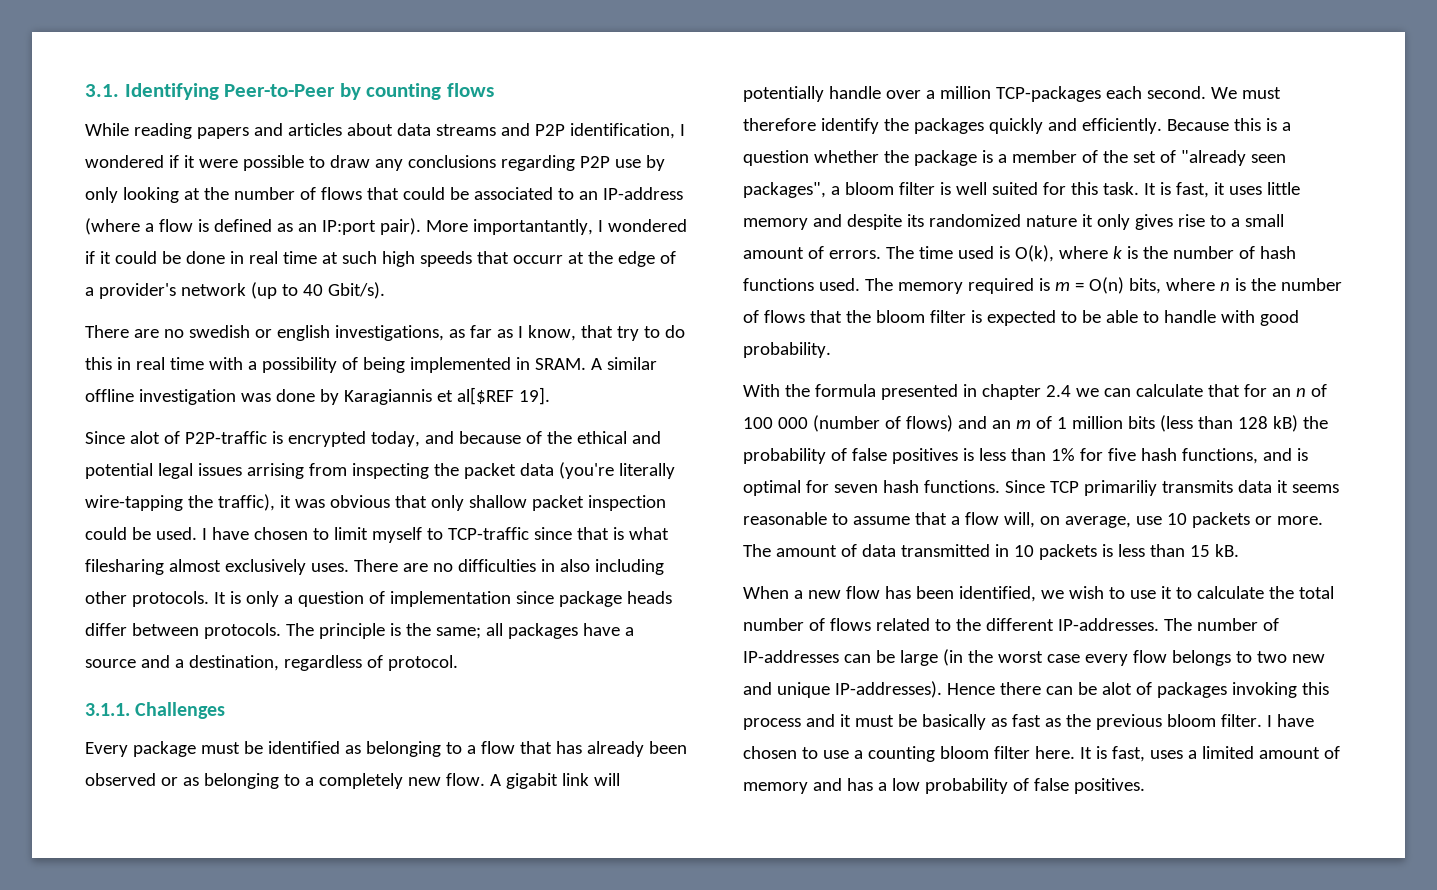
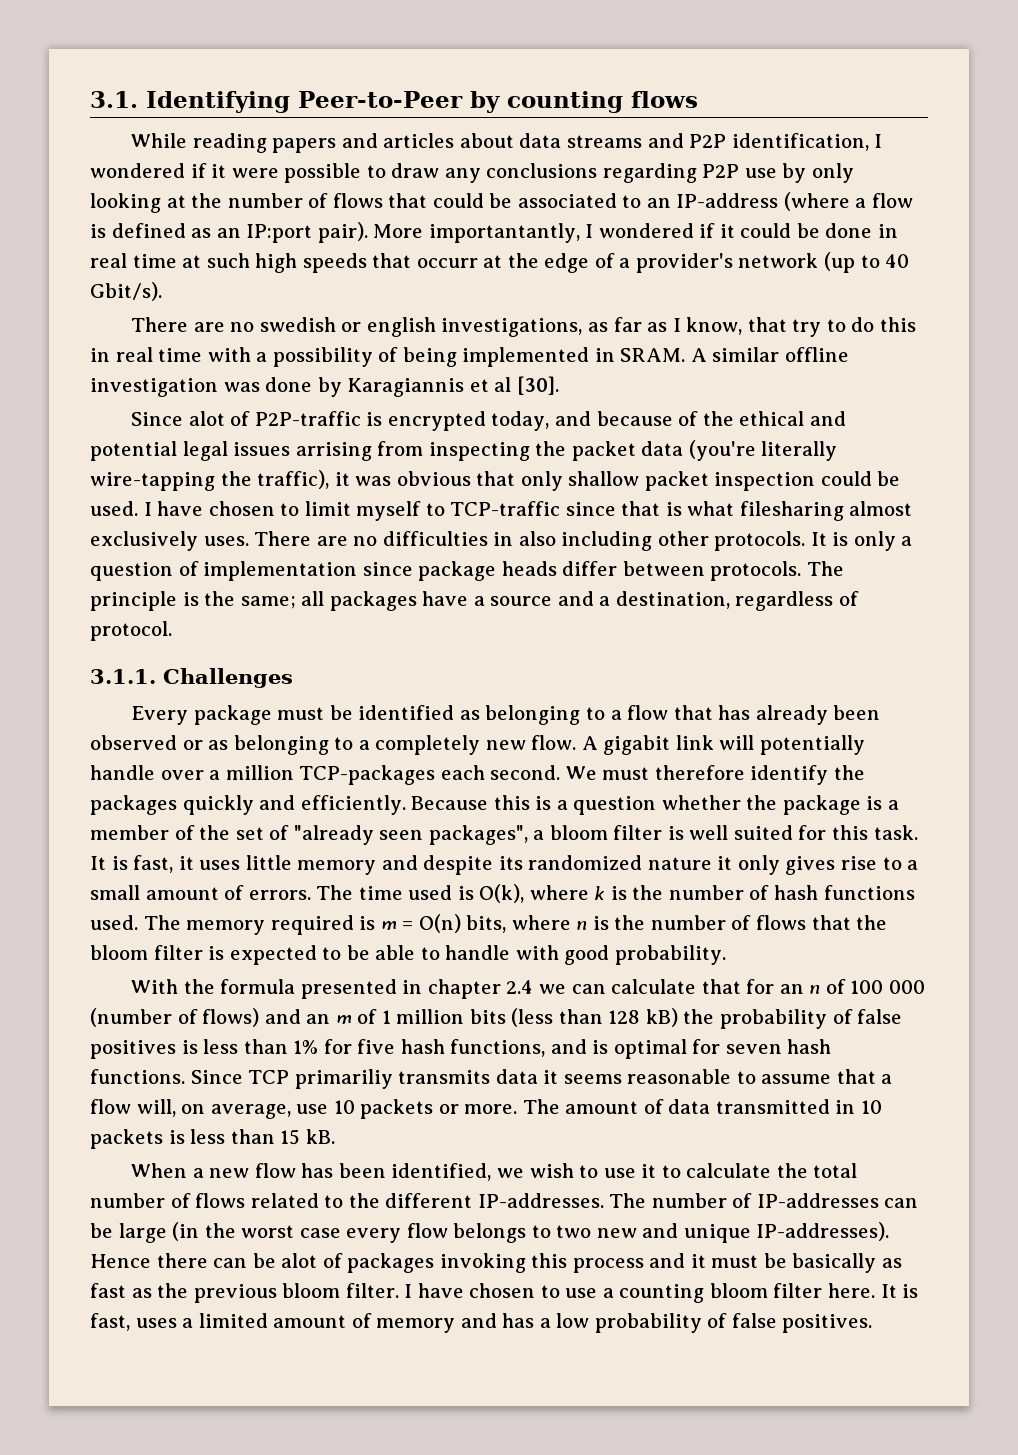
- A similar offline investigation was done by Karagiannis et al[$REF 19].
+ A similar offline investigation was done by Karagiannis et al [30].

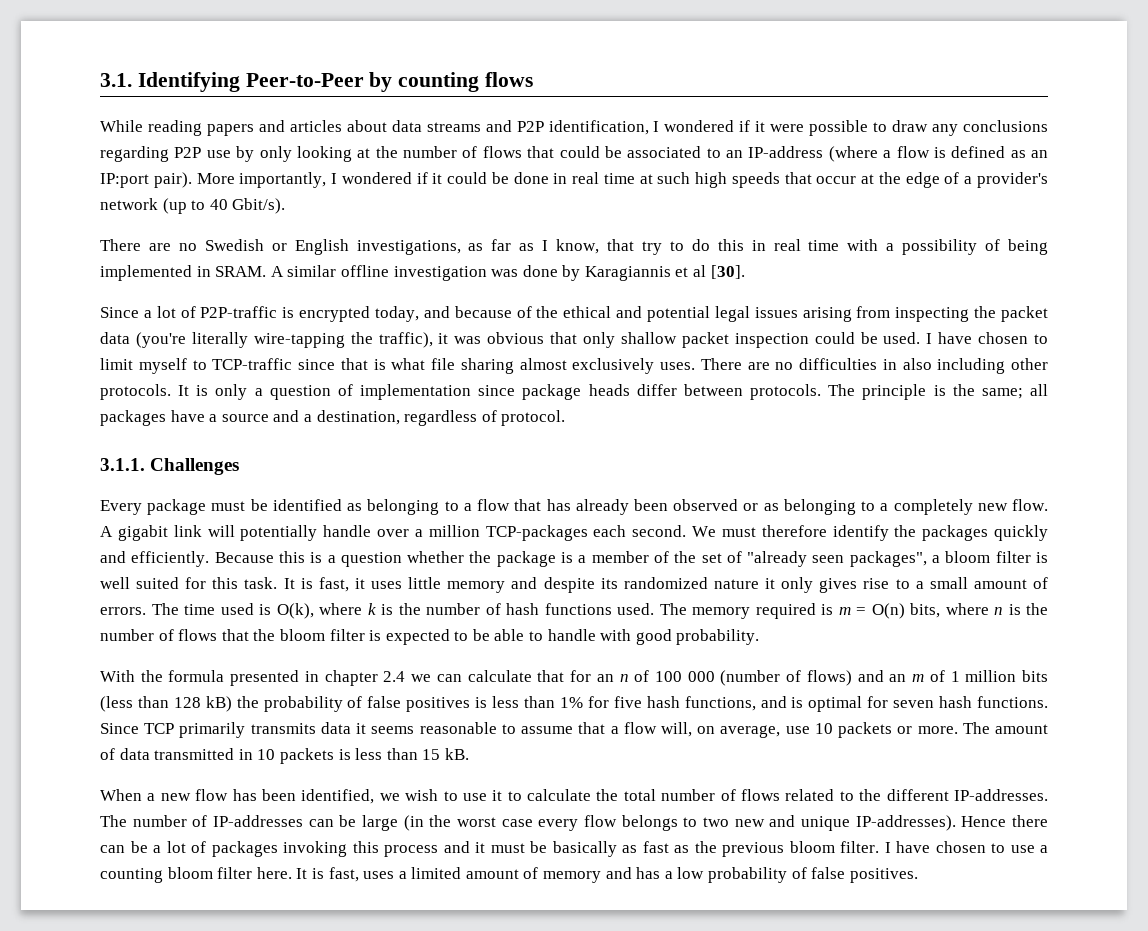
- More importantantly, I wondered if it could be done in real time at such high speeds that occurr at the edge of a provider's network (up to 40 Gbit/s).
+ More importantly, I wondered if it could be done in real time at such high speeds that occur at the edge of a provider's network (up to 40 Gbit/s).
- There are no swedish or english investigations, as far as I know, that try to do this in real time with a possibility of being implemented in SRAM.
+ There are no Swedish or English investigations, as far as I know, that try to do this in real time with a possibility of being implemented in SRAM.
- Since alot of P2P-traffic is encrypted today, and because of the ethical and potential legal issues arrising from inspecting the packet data (you're literally wire-tapping the traffic), it was obvious that only shallow packet inspection could be used.
+ Since a lot of P2P-traffic is encrypted today, and because of the ethical and potential legal issues arising from inspecting the packet data (you're literally wire-tapping the traffic), it was obvious that only shallow packet inspection could be used.
- I have chosen to limit myself to TCP-traffic since that is what filesharing almost exclusively uses.
+ I have chosen to limit myself to TCP-traffic since that is what file sharing almost exclusively uses.
- Since TCP primariliy transmits data it seems reasonable to assume that a flow will, on average, use 10 packets or more.
+ Since TCP primarily transmits data it seems reasonable to assume that a flow will, on average, use 10 packets or more.
- Hence there can be alot of packages invoking this process and it must be basically as fast as the previous bloom filter.
+ Hence there can be a lot of packages invoking this process and it must be basically as fast as the previous bloom filter.

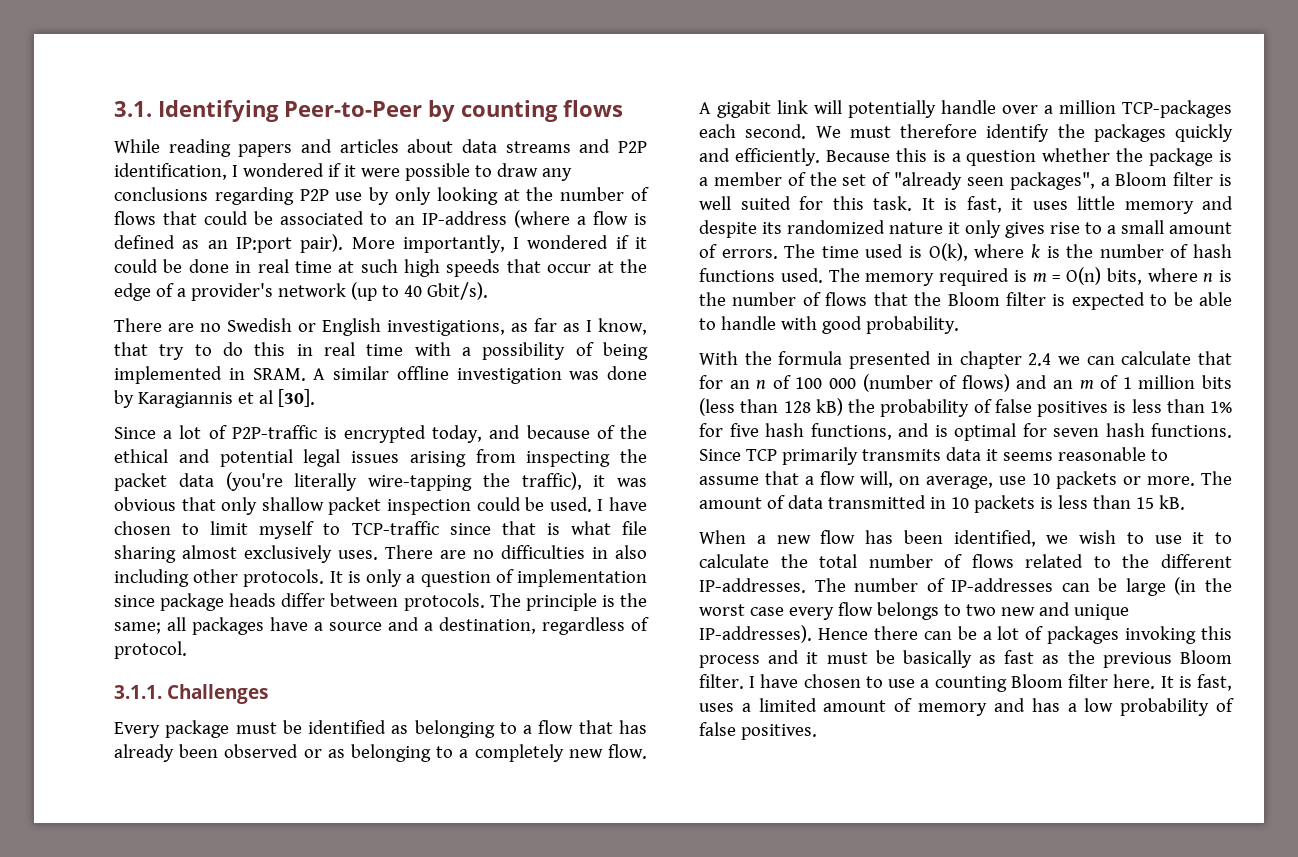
- Because this is a question whether the package is a member of the set of "already seen packages", a bloom filter is well suited for this task.
+ Because this is a question whether the package is a member of the set of "already seen packages", a Bloom filter is well suited for this task.
- The memory required is m = O(n) bits, where n is the number of flows that the bloom filter is expected to be able to handle with good probability.
+ The memory required is m = O(n) bits, where n is the number of flows that the Bloom filter is expected to be able to handle with good probability.
- Hence there can be a lot of packages invoking this process and it must be basically as fast as the previous bloom filter.
+ Hence there can be a lot of packages invoking this process and it must be basically as fast as the previous Bloom filter.
- I have chosen to use a counting bloom filter here.
+ I have chosen to use a counting Bloom filter here.

